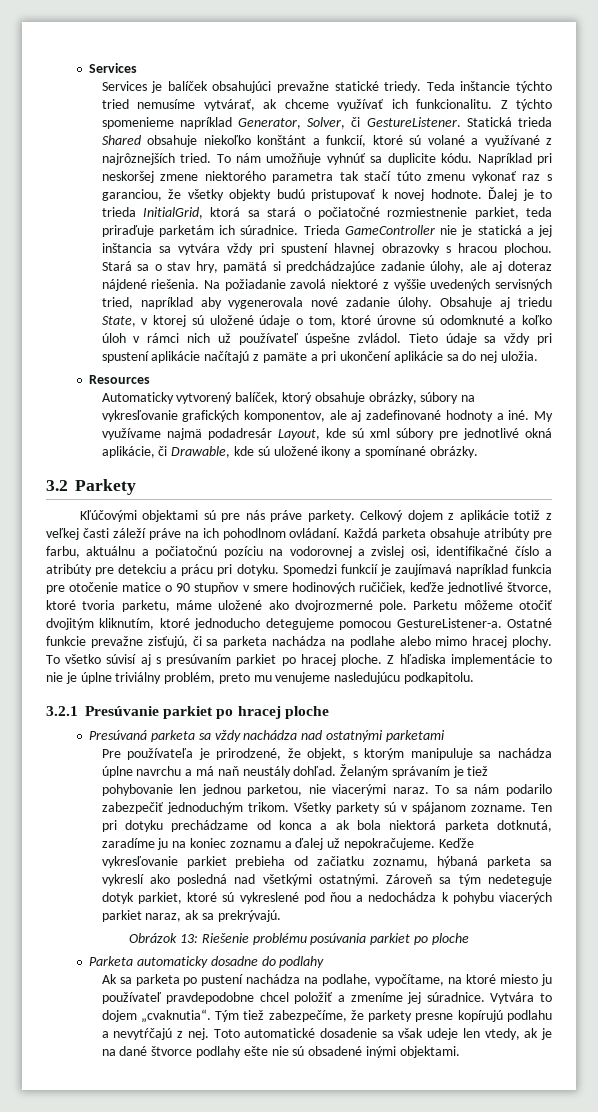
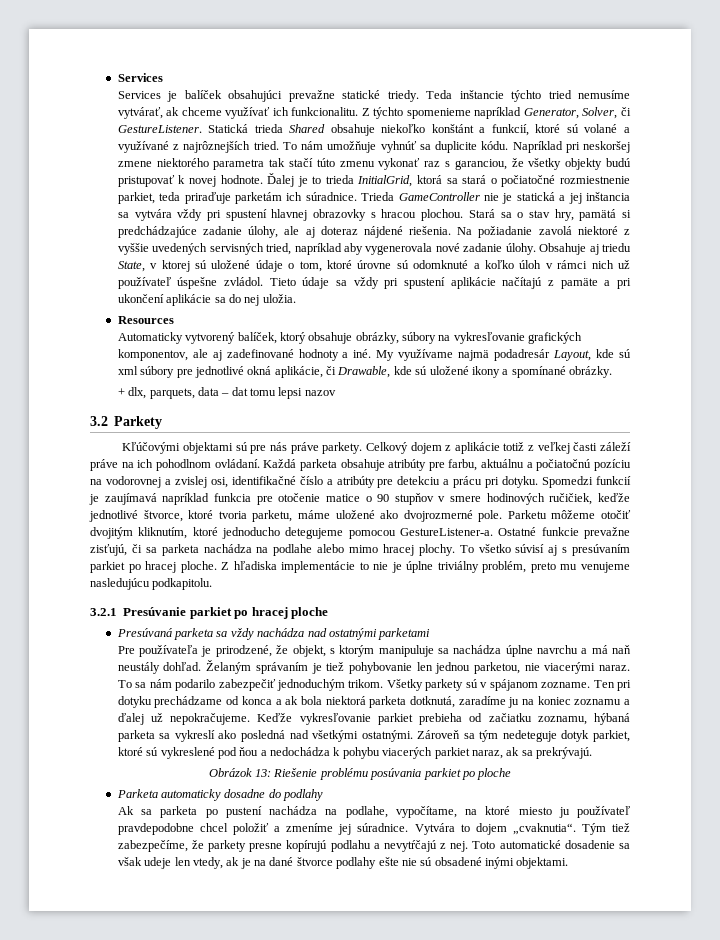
+ + dlx, parquets, data – dat tomu lepsi nazov

